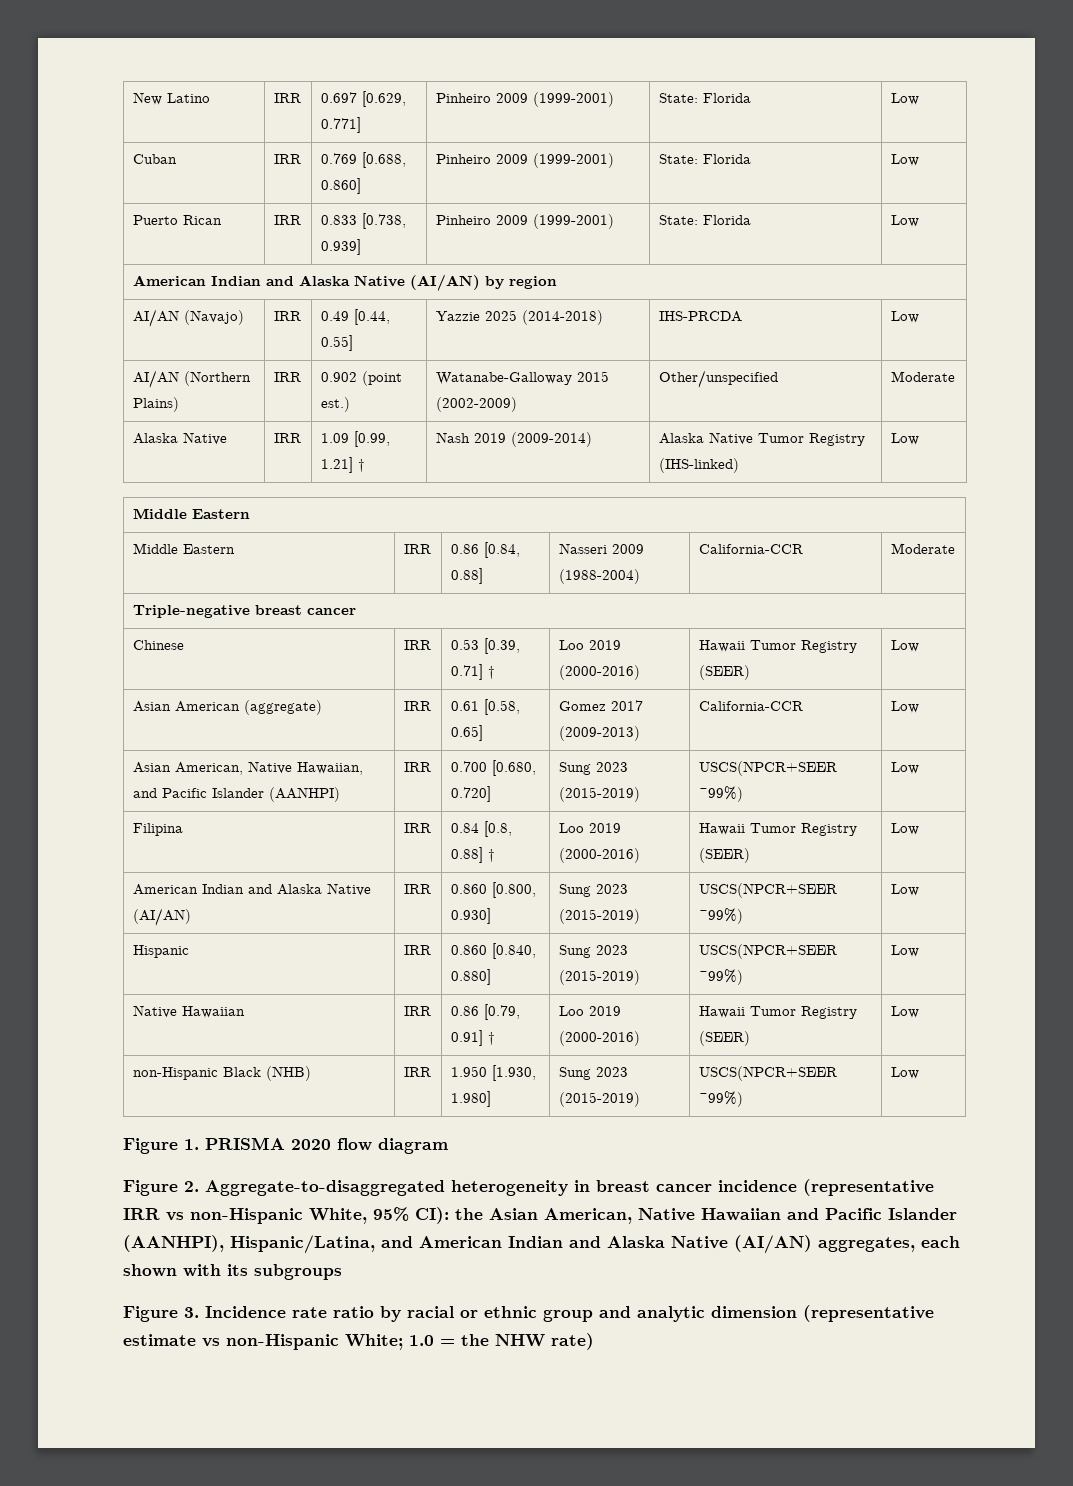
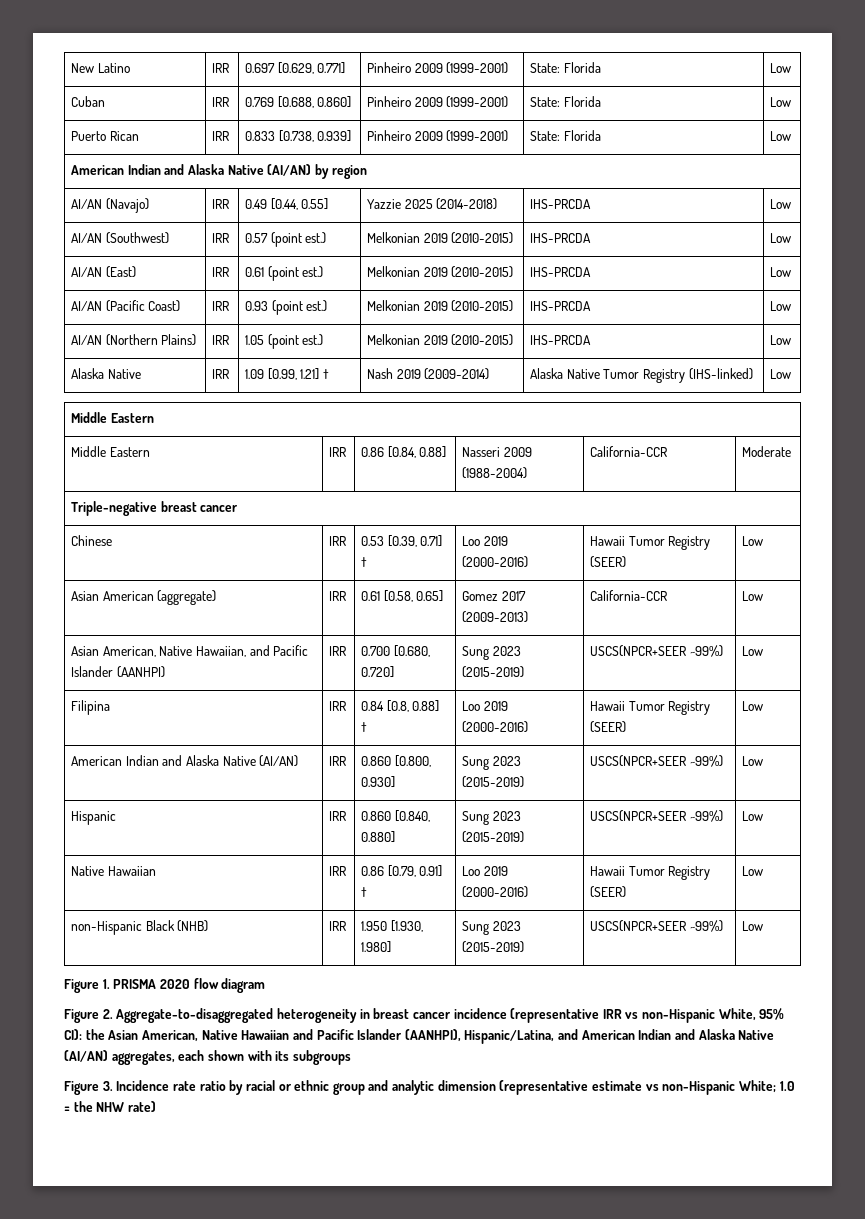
+ AI/AN (Southwest) | IRR | 0.57 (point est.) | Melkonian 2019 (2010-2015) | IHS-PRCDA | Low
+ AI/AN (East) | IRR | 0.61 (point est.) | Melkonian 2019 (2010-2015) | IHS-PRCDA | Low
+ AI/AN (Pacific Coast) | IRR | 0.93 (point est.) | Melkonian 2019 (2010-2015) | IHS-PRCDA | Low
- AI/AN (Northern Plains) | IRR | 0.902 (point est.) | Watanabe-Galloway 2015 (2002-2009) | Other/unspecified | Moderate
+ AI/AN (Northern Plains) | IRR | 1.05 (point est.) | Melkonian 2019 (2010-2015) | IHS-PRCDA | Low

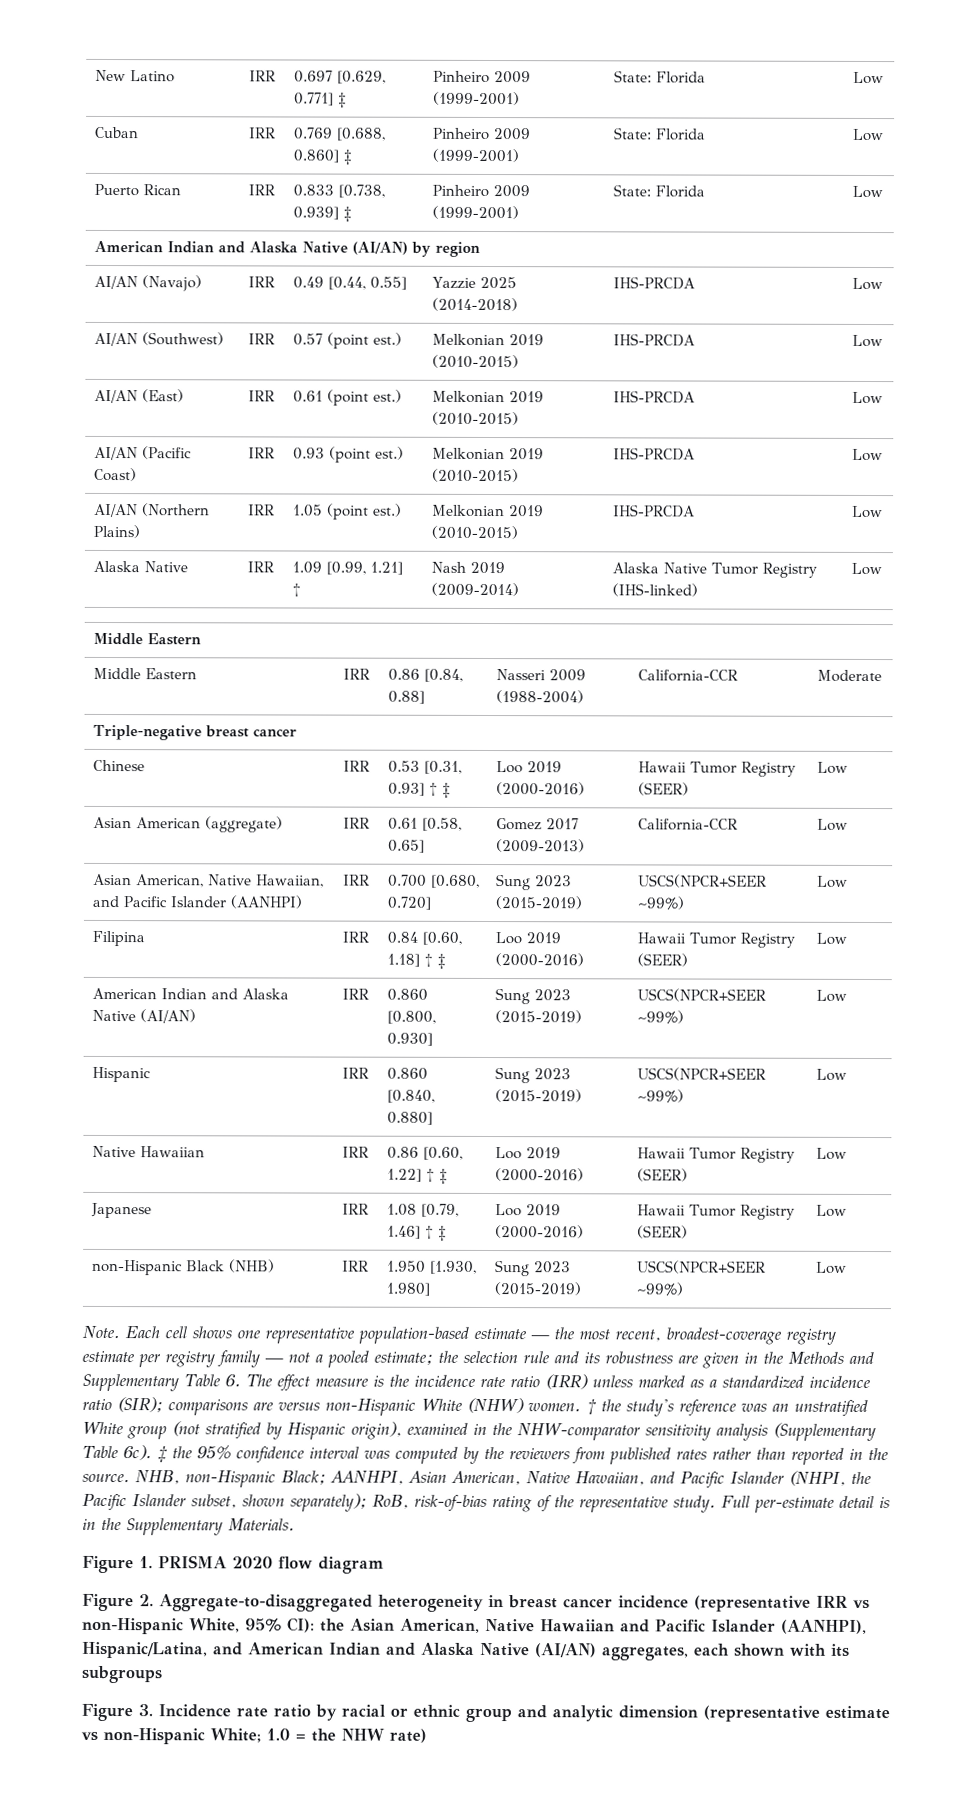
- New Latino | IRR | 0.697 [0.629, 0.771] | Pinheiro 2009 (1999-2001) | State: Florida | Low
+ New Latino | IRR | 0.697 [0.629, 0.771] ‡ | Pinheiro 2009 (1999-2001) | State: Florida | Low
- Cuban | IRR | 0.769 [0.688, 0.860] | Pinheiro 2009 (1999-2001) | State: Florida | Low
+ Cuban | IRR | 0.769 [0.688, 0.860] ‡ | Pinheiro 2009 (1999-2001) | State: Florida | Low
- Puerto Rican | IRR | 0.833 [0.738, 0.939] | Pinheiro 2009 (1999-2001) | State: Florida | Low
+ Puerto Rican | IRR | 0.833 [0.738, 0.939] ‡ | Pinheiro 2009 (1999-2001) | State: Florida | Low
- Chinese | IRR | 0.53 [0.39, 0.71] † | Loo 2019 (2000-2016) | Hawaii Tumor Registry (SEER) | Low
+ Chinese | IRR | 0.53 [0.31, 0.93] † ‡ | Loo 2019 (2000-2016) | Hawaii Tumor Registry (SEER) | Low
- Filipina | IRR | 0.84 [0.8, 0.88] † | Loo 2019 (2000-2016) | Hawaii Tumor Registry (SEER) | Low
+ Filipina | IRR | 0.84 [0.60, 1.18] † ‡ | Loo 2019 (2000-2016) | Hawaii Tumor Registry (SEER) | Low
- Native Hawaiian | IRR | 0.86 [0.79, 0.91] † | Loo 2019 (2000-2016) | Hawaii Tumor Registry (SEER) | Low
+ Native Hawaiian | IRR | 0.86 [0.60, 1.22] † ‡ | Loo 2019 (2000-2016) | Hawaii Tumor Registry (SEER) | Low
+ Japanese | IRR | 1.08 [0.79, 1.46] † ‡ | Loo 2019 (2000-2016) | Hawaii Tumor Registry (SEER) | Low
+ Note. Each cell shows one representative population-based estimate — the most recent, broadest-coverage registry estimate per registry family — not a pooled estimate; the selection rule and its robustness are given in the Methods and Supplementary Table 6. The effect measure is the incidence rate ratio (IRR) unless marked as a standardized incidence ratio (SIR); comparisons are versus non-Hispanic White (NHW) women. † the study's reference was an unstratified White group (not stratified by Hispanic origin), examined in the NHW-comparator sensitivity analysis (Supplementary Table 6c). ‡ the 95% confidence interval was computed by the reviewers from published rates rather than reported in the source. NHB, non-Hispanic Black; AANHPI, Asian American, Native Hawaiian, and Pacific Islander (NHPI, the Pacific Islander subset, shown separately); RoB, risk-of-bias rating of the representative study. Full per-estimate detail is in the Supplementary Materials.

